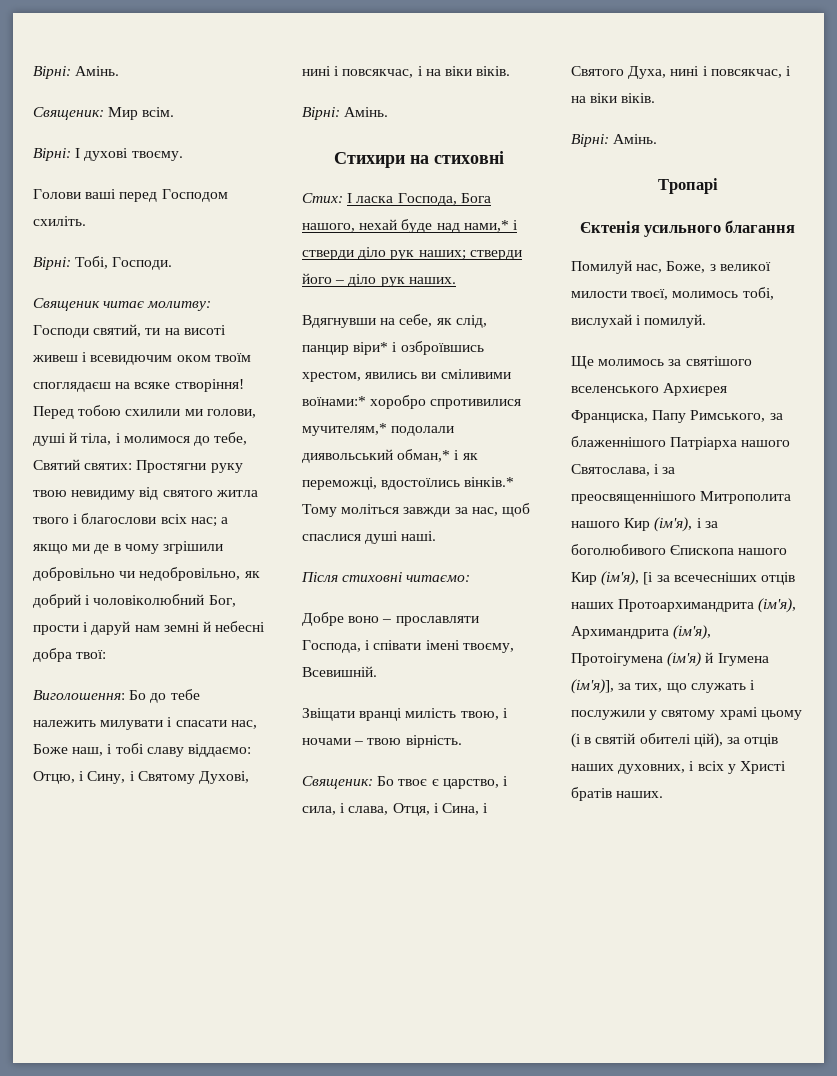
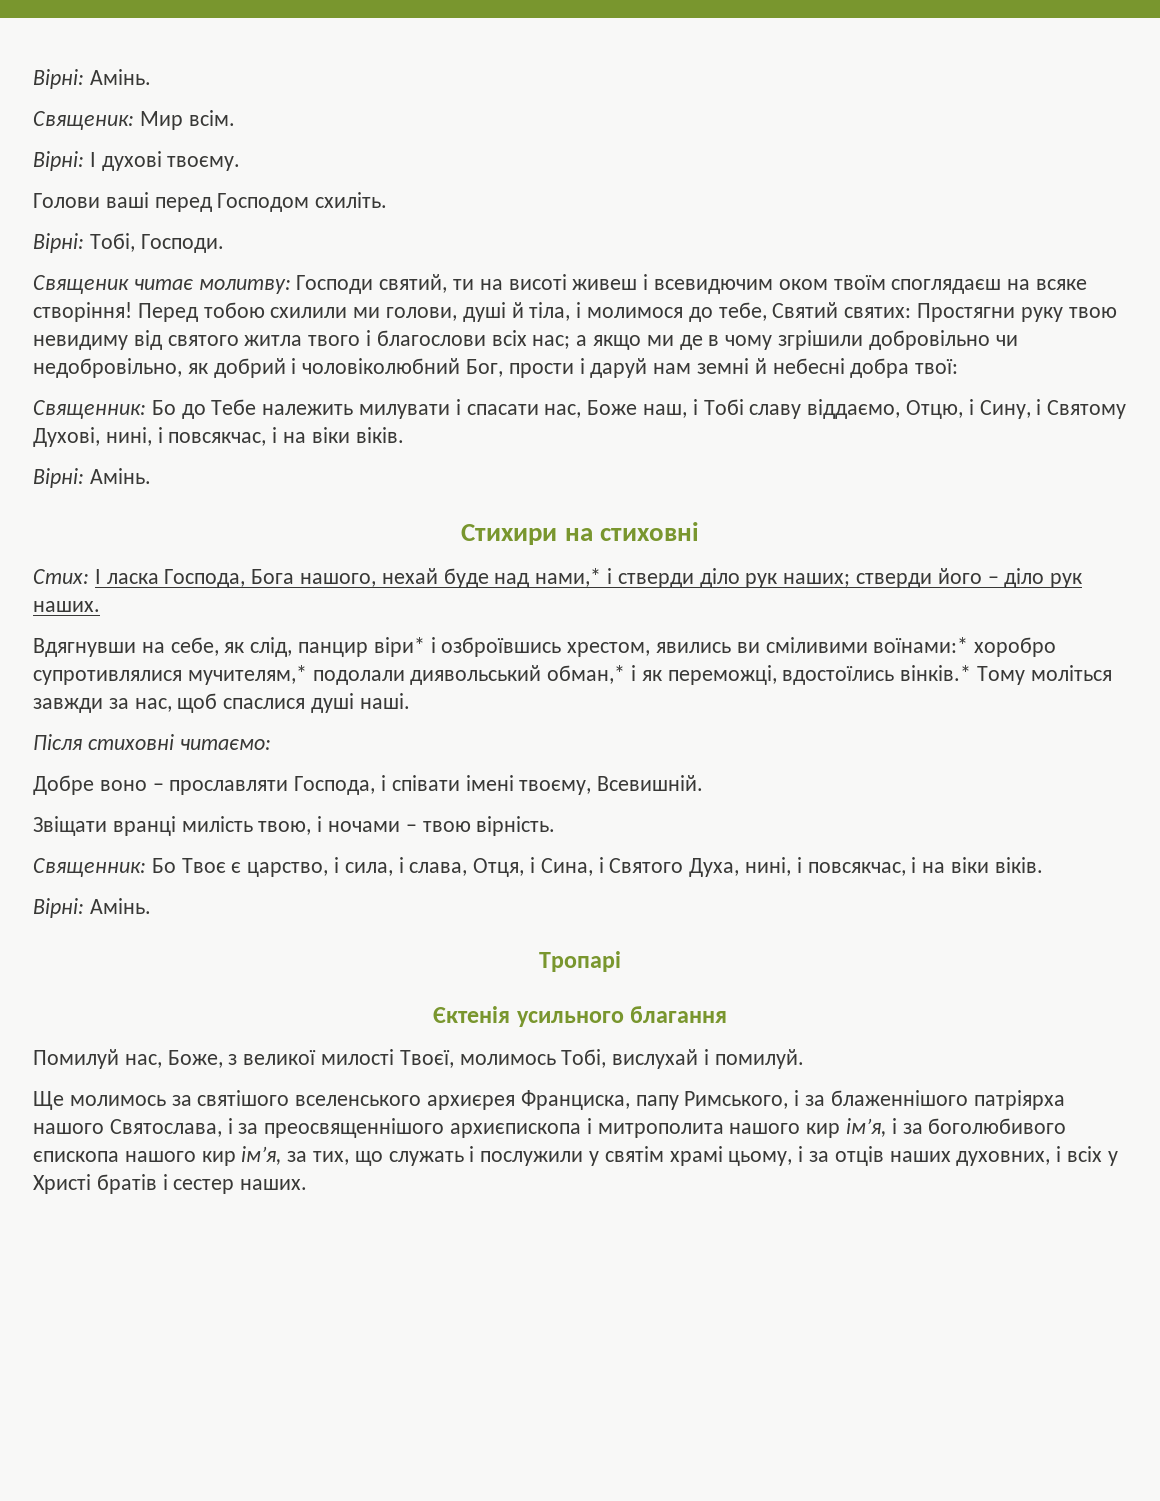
- Виголошення: Бо до тебе належить милувати і спасати нас, Боже наш, і тобі славу віддаємо: Отцю, і Сину, і Святому Духові, нині і повсякчас, і на віки віків.
+ Священник: Бо до Тебе належить милувати і спасати нас, Боже наш, і Тобі славу віддаємо, Отцю, і Сину, і Святому Духові, нині, і повсякчас, і на віки віків.
- Вдягнувши на себе, як слід, панцир віри* і озброївшись хрестом, явились ви сміливими воїнами:* хоробро спротивилися мучителям,* подолали диявольський обман,* і як переможці, вдостоїлись вінків.* Тому моліться завжди за нас, щоб спаслися душі наші.
+ Вдягнувши на себе, як слід, панцир віри* і озброївшись хрестом, явились ви сміливими воїнами:* хоробро супротивлялися мучителям,* подолали диявольський обман,* і як переможці, вдостоїлись вінків.* Тому моліться завжди за нас, щоб спаслися душі наші.
- Священик: Бо твоє є царство, і сила, і слава, Отця, і Сина, і Святого Духа, нині і повсякчас, і на віки віків.
+ Священник: Бо Твоє є царство, і сила, і слава, Отця, і Сина, і Святого Духа, нині, і повсякчас, і на віки віків.
- Помилуй нас, Боже, з великої милости твоєї, молимось тобі, вислухай і помилуй.
+ Помилуй нас, Боже, з великої милості Твоєї, молимось Тобі, вислухай і помилуй.
- Ще молимось за святішого вселенського Архиєрея Франциска, Папу Римського, за блаженнішого Патріарха нашого Святослава, і за преосвященнішого Митрополита нашого Кир (ім'я), і за боголюбивого Єпископа нашого Кир (ім'я), [і за всечесніших отців наших Протоархимандрита (ім'я), Архимандрита (ім'я), Протоігумена (ім'я) й Ігумена (ім'я)], за тих, що служать і послужили у святому храмі цьому (і в святій обителі цій), за отців наших духовних, і всіх у Христі братів наших.
+ Ще молимось за святішого вселенського архиєрея Франциска, папу Римського, і за блаженнішого патріярха нашого Святослава, і за преосвященнішого архиєпископа і митрополита нашого кир ім’я, і за боголюбивого єпископа нашого кир ім’я, за тих, що служать і послужили у святім храмі цьому, і за отців наших духовних, і всіх у Христі братів і сестер наших.

